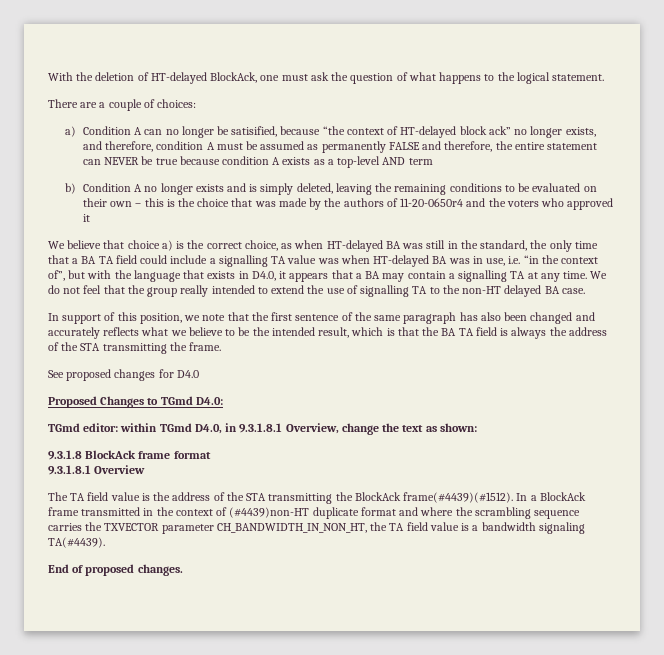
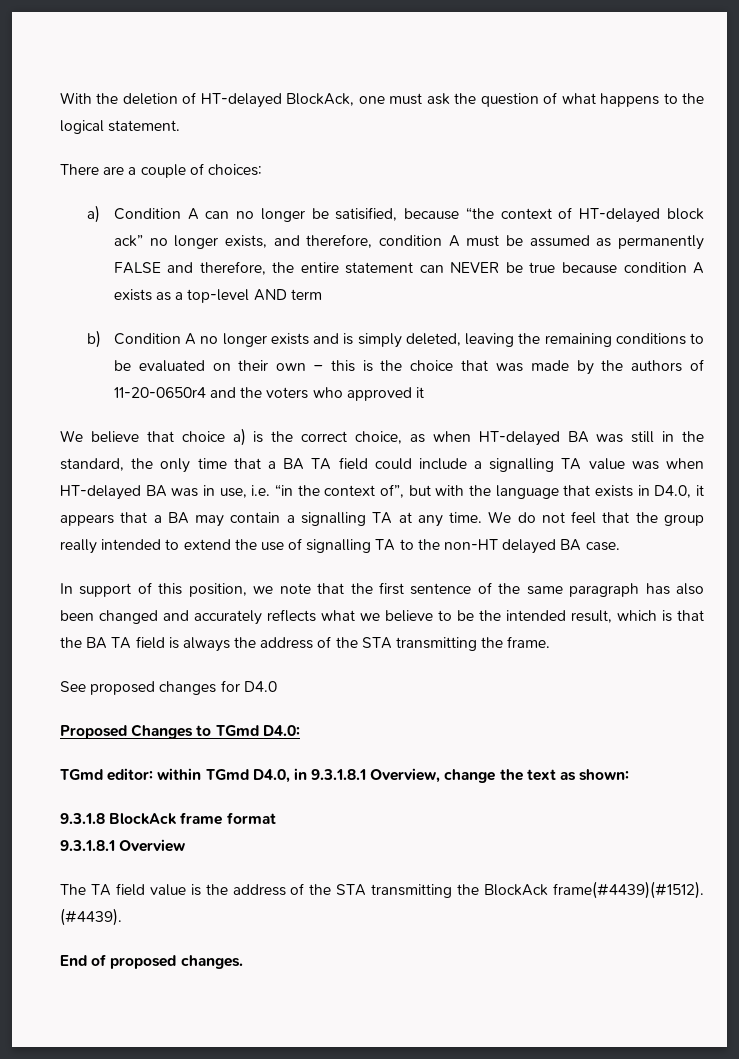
- In a BlockAck frame transmitted in the context of (#4439)non-HT duplicate format and where the scrambling sequence carries the TXVECTOR parameter CH_BANDWIDTH_IN_NON_HT, the TA field value is a bandwidth signaling TA(#4439).
+ (#4439).

